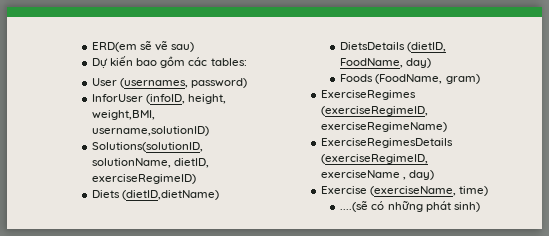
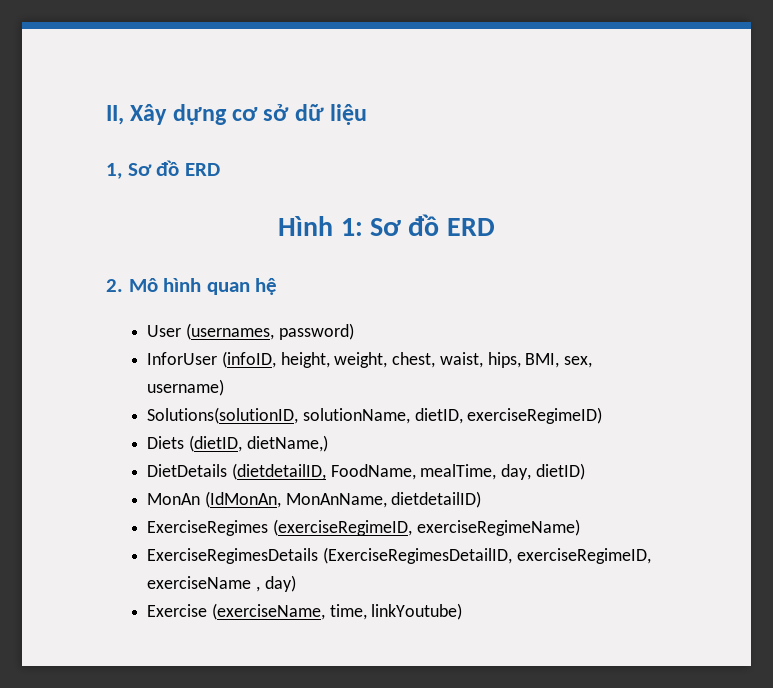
- ERD(em sẽ vẽ sau)
- Dự kiến bao gồm các tables:
+ II, Xây dựng cơ sở dữ liệu
+ 1, Sơ đồ ERD
+ Hình 1: Sơ đồ ERD
+ 2. Mô hình quan hệ
- InforUser (infoID, height, weight,BMI, username,solutionID)
+ InforUser (infoID, height, weight, chest, waist, hips, BMI, sex, username)
- Diets (dietID,dietName)
- DietsDetails (dietID, FoodName, day)
- Foods (FoodName, gram)
+ Diets (dietID, dietName,)
+ DietDetails (dietdetailID, FoodName, mealTime, day, dietID)
+ MonAn (IdMonAn, MonAnName, dietdetailID)
- ExerciseRegimesDetails (exerciseRegimeID, exerciseName , day)
+ ExerciseRegimesDetails (ExerciseRegimesDetailID, exerciseRegimeID, exerciseName , day)
- Exercise (exerciseName, time)
- ....(sẽ có những phát sinh)
+ Exercise (exerciseName, time, linkYoutube)

